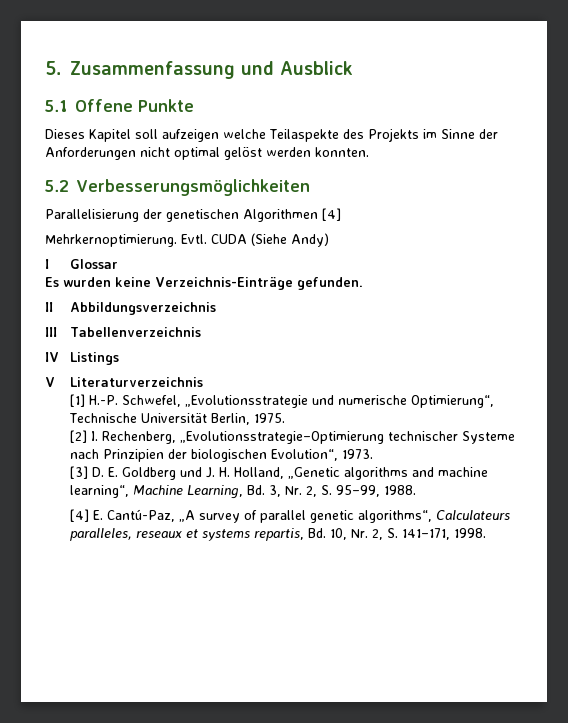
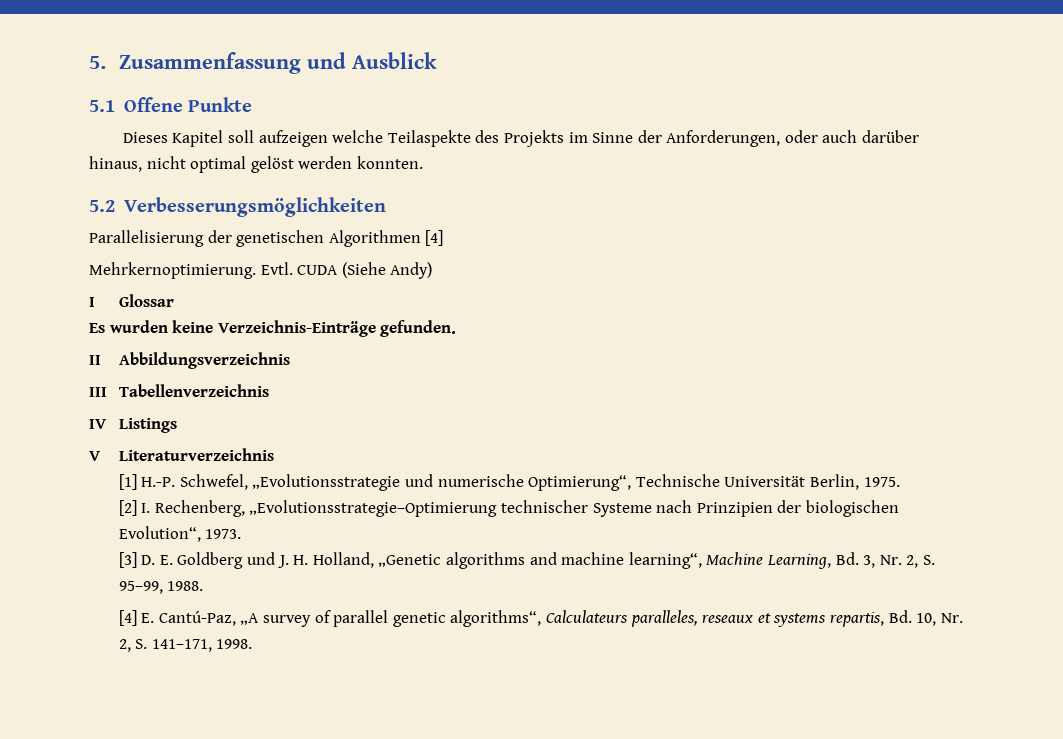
- Dieses Kapitel soll aufzeigen welche Teilaspekte des Projekts im Sinne der Anforderungen nicht optimal gelöst werden konnten.
+ Dieses Kapitel soll aufzeigen welche Teilaspekte des Projekts im Sinne der Anforderungen, oder auch darüber hinaus, nicht optimal gelöst werden konnten.

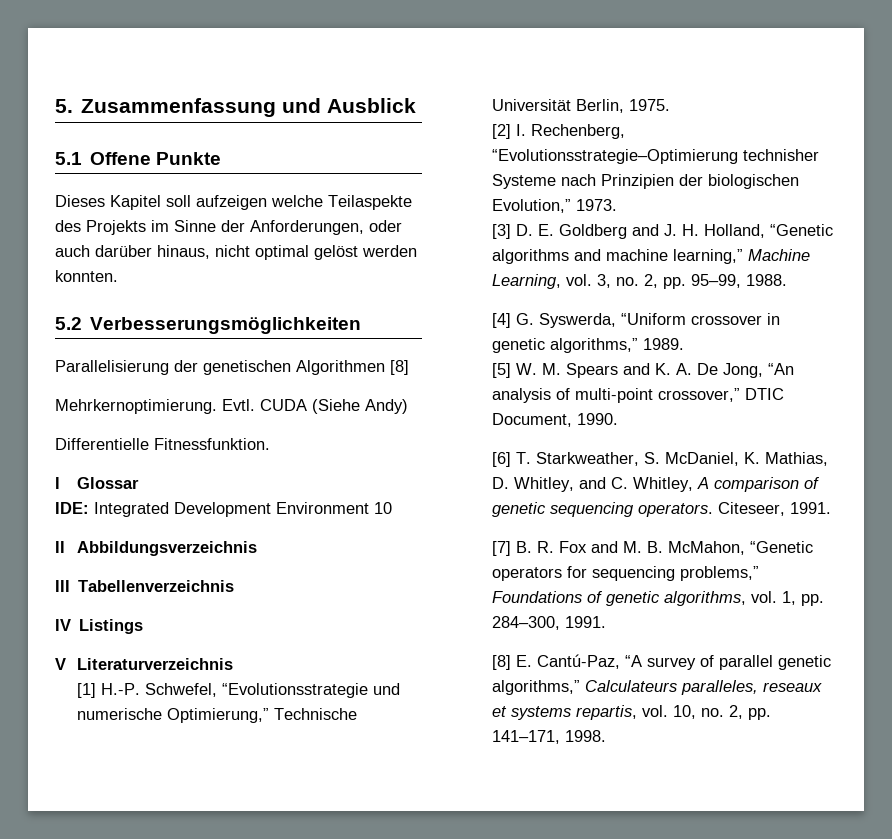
- Parallelisierung der genetischen Algorithmen [4]
+ Parallelisierung der genetischen Algorithmen [8]
+ Differentielle Fitnessfunktion.
- Es wurden keine Verzeichnis-Einträge gefunden.
+ IDE: Integrated Development Environment 10
- [1] H.-P. Schwefel, „Evolutionsstrategie und numerische Optimierung“, Technische Universität Berlin, 1975.
+ [1] H.-P. Schwefel, “Evolutionsstrategie und numerische Optimierung,” Technische Universität Berlin, 1975.
- [2] I. Rechenberg, „Evolutionsstrategie–Optimierung technischer Systeme nach Prinzipien der biologischen Evolution“, 1973.
+ [2] I. Rechenberg, “Evolutionsstrategie–Optimierung technisher Systeme nach Prinzipien der biologischen Evolution,” 1973.
- [3] D. E. Goldberg und J. H. Holland, „Genetic algorithms and machine learning“, Machine Learning, Bd. 3, Nr. 2, S. 95–99, 1988.
- [4] E. Cantú-Paz, „A survey of parallel genetic algorithms“, Calculateurs paralleles, reseaux et systems repartis, Bd. 10, Nr. 2, S. 141–171, 1998.
+ [3] D. E. Goldberg and J. H. Holland, “Genetic algorithms and machine learning,” Machine Learning, vol. 3, no. 2, pp. 95–99, 1988.
+ [4] G. Syswerda, “Uniform crossover in genetic algorithms,” 1989.
+ [5] W. M. Spears and K. A. De Jong, “An analysis of multi-point crossover,” DTIC Document, 1990.
+ [6] T. Starkweather, S. McDaniel, K. Mathias, D. Whitley, and C. Whitley, A comparison of genetic sequencing operators. Citeseer, 1991.
+ [7] B. R. Fox and M. B. McMahon, “Genetic operators for sequencing problems,” Foundations of genetic algorithms, vol. 1, pp. 284–300, 1991.
+ [8] E. Cantú-Paz, “A survey of parallel genetic algorithms,” Calculateurs paralleles, reseaux et systems repartis, vol. 10, no. 2, pp. 141–171, 1998.

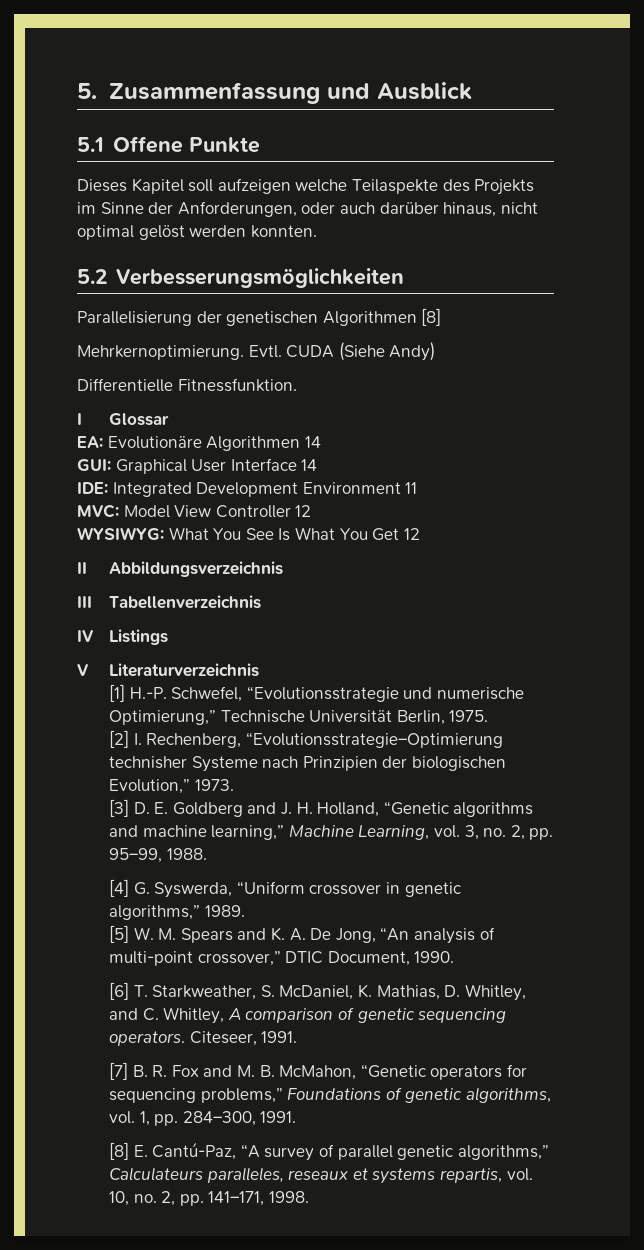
- IDE: Integrated Development Environment 10
+ EA: Evolutionäre Algorithmen 14
+ GUI: Graphical User Interface 14
+ IDE: Integrated Development Environment 11
+ MVC: Model View Controller 12
+ WYSIWYG: What You See Is What You Get 12

